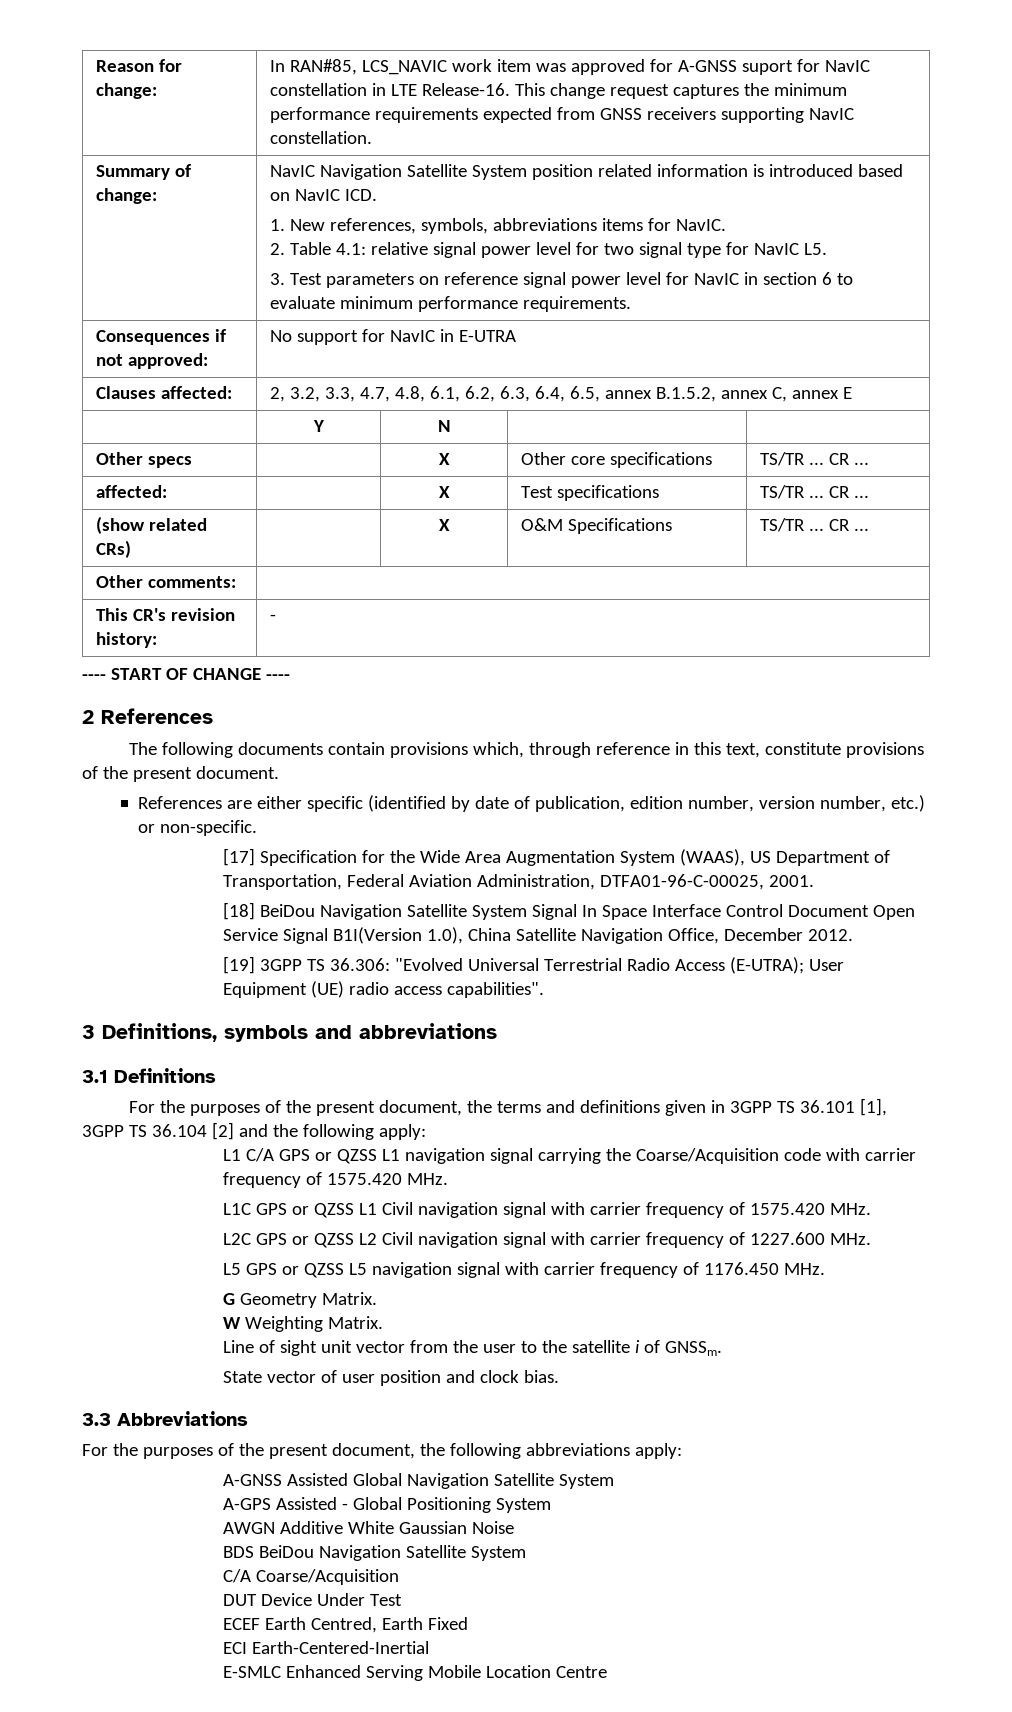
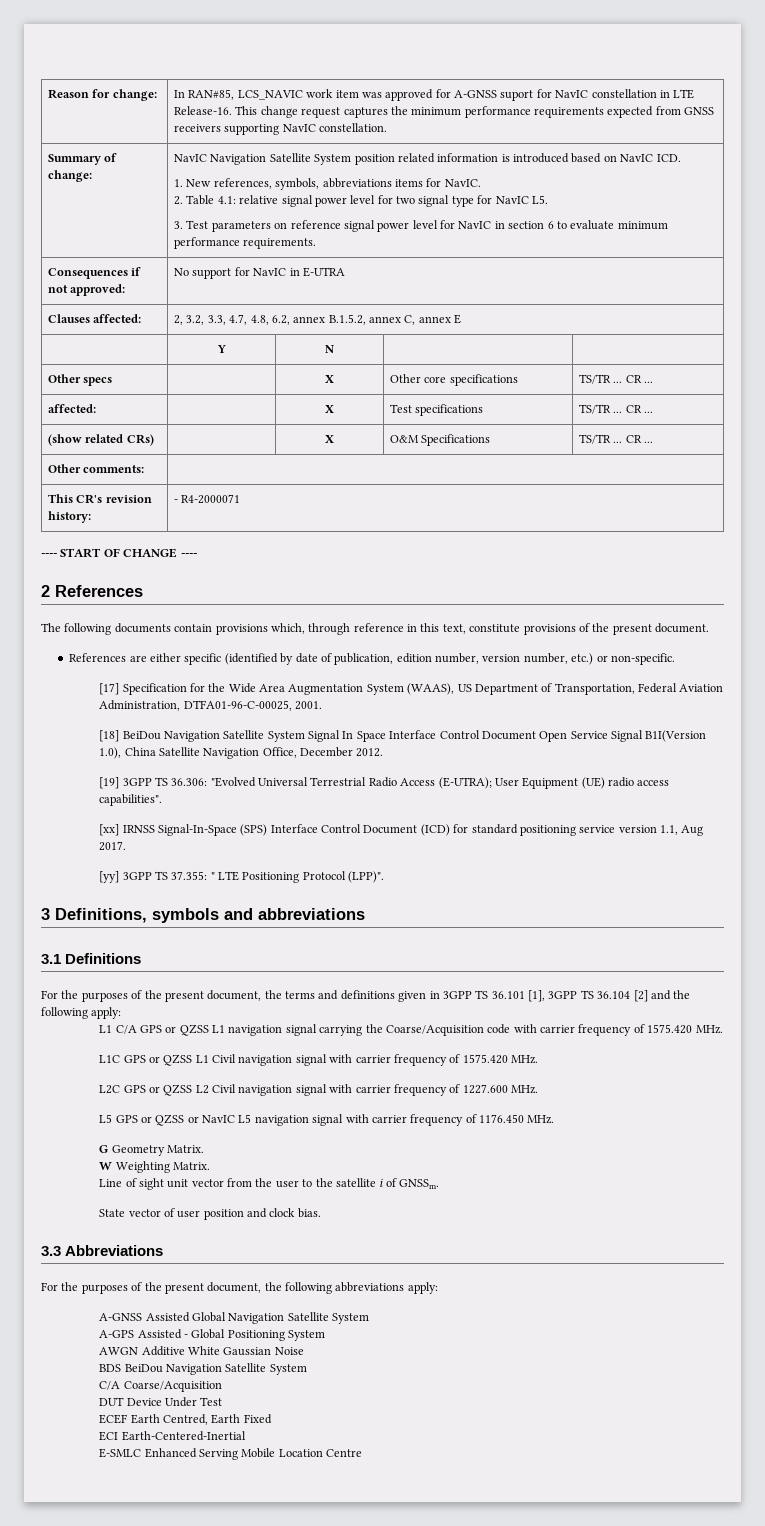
- Clauses affected: | 2, 3.2, 3.3, 4.7, 4.8, 6.1, 6.2, 6.3, 6.4, 6.5, annex B.1.5.2, annex C, annex E
+ Clauses affected: | 2, 3.2, 3.3, 4.7, 4.8, 6.2, annex B.1.5.2, annex C, annex E
- This CR's revision history: | -
+ This CR's revision history: | - R4-2000071
+ [xx] IRNSS Signal-In-Space (SPS) Interface Control Document (ICD) for standard positioning service version 1.1, Aug 2017.
+ [yy] 3GPP TS 37.355: " LTE Positioning Protocol (LPP)".
- L5 GPS or QZSS L5 navigation signal with carrier frequency of 1176.450 MHz.
+ L5 GPS or QZSS or NavIC L5 navigation signal with carrier frequency of 1176.450 MHz.

